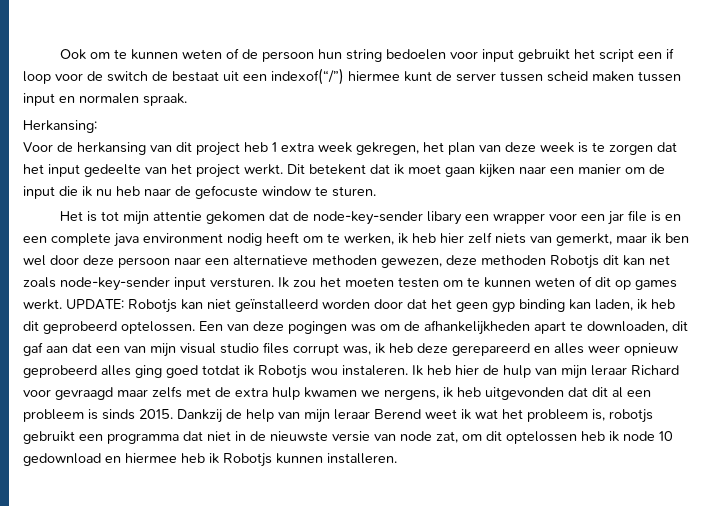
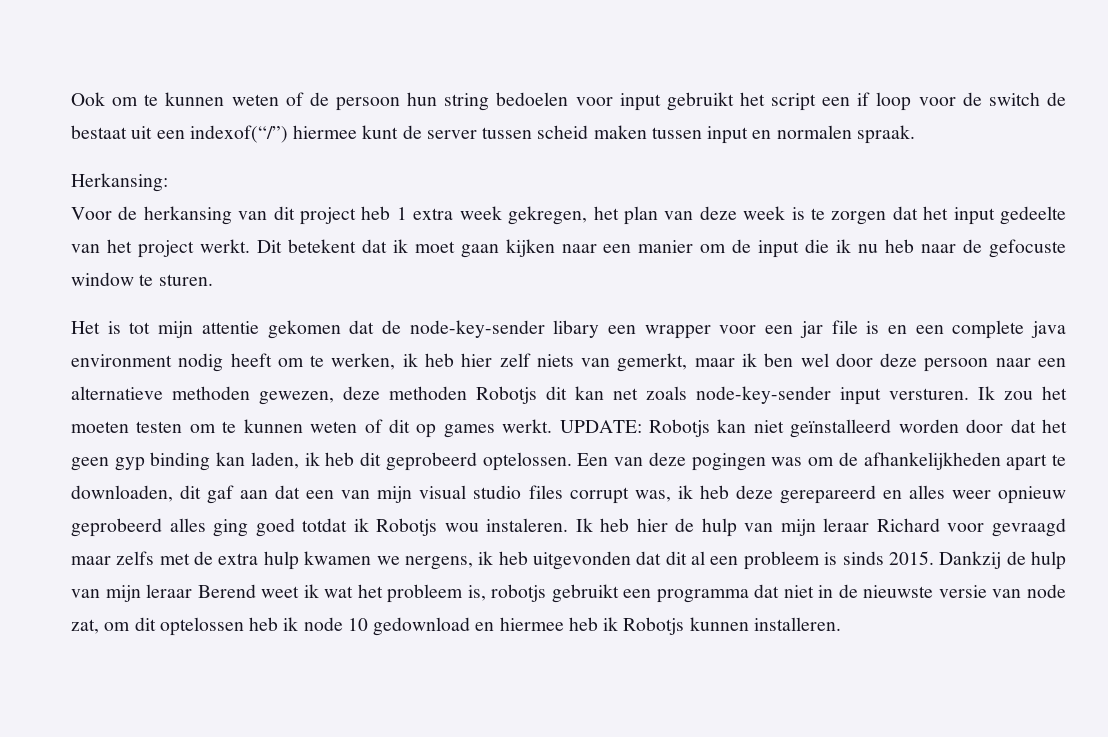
- Dankzij de help van mijn leraar Berend weet ik wat het probleem is, robotjs gebruikt een programma dat niet in de nieuwste versie van node zat, om dit optelossen heb ik node 10 gedownload en hiermee heb ik Robotjs kunnen installeren.
+ Dankzij de hulp van mijn leraar Berend weet ik wat het probleem is, robotjs gebruikt een programma dat niet in de nieuwste versie van node zat, om dit optelossen heb ik node 10 gedownload en hiermee heb ik Robotjs kunnen installeren.

